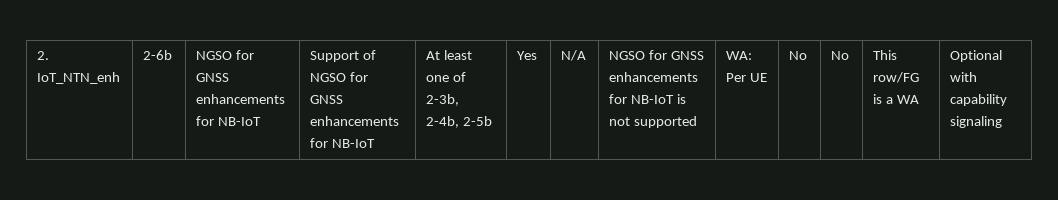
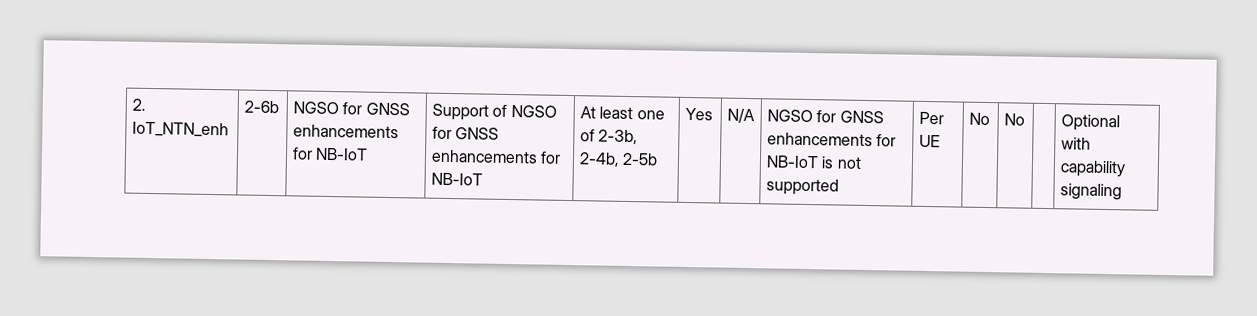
- WA: Per UE
+ Per UE
- This row/FG is a WA

